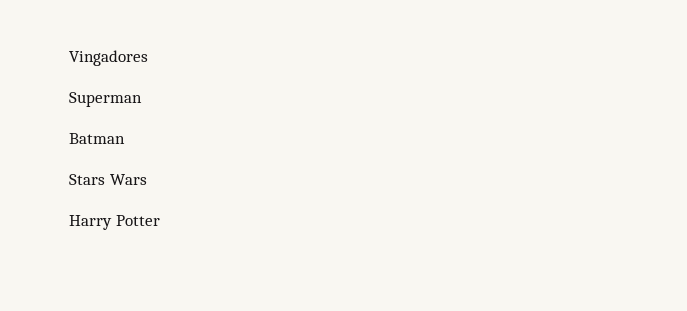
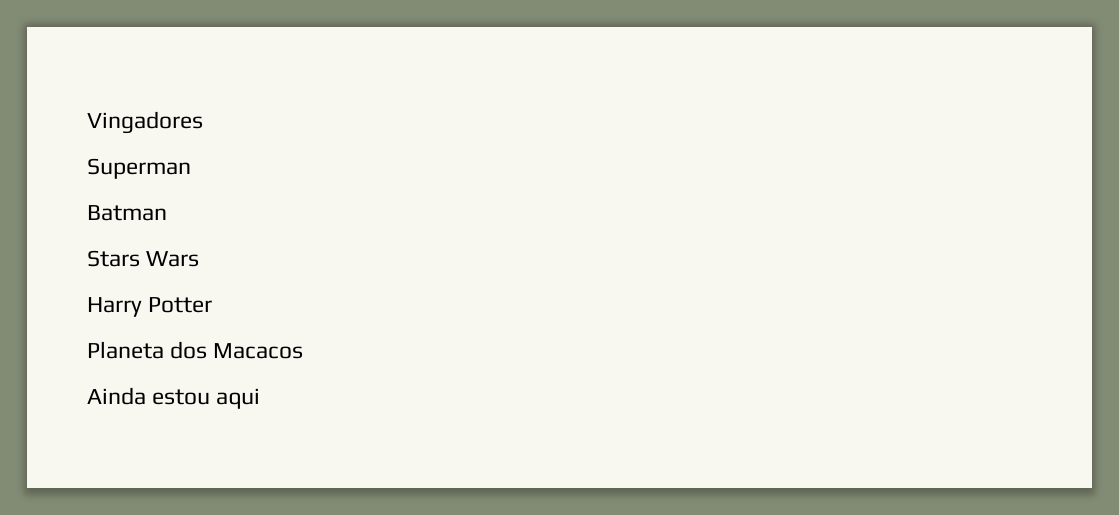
+ Planeta dos Macacos
+ Ainda estou aqui

